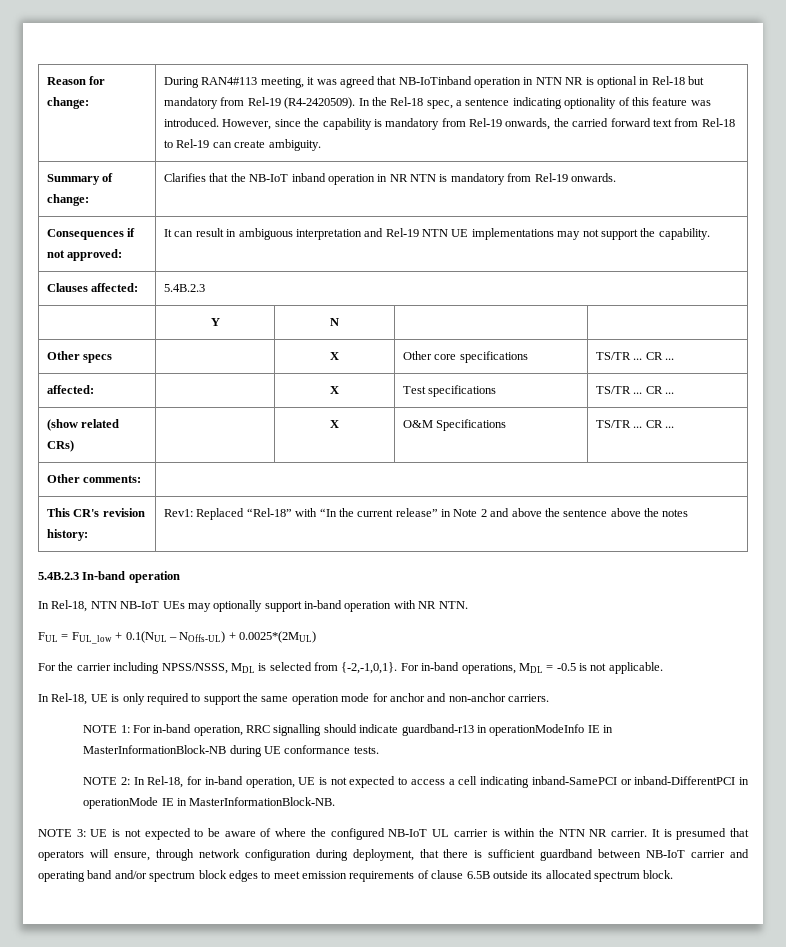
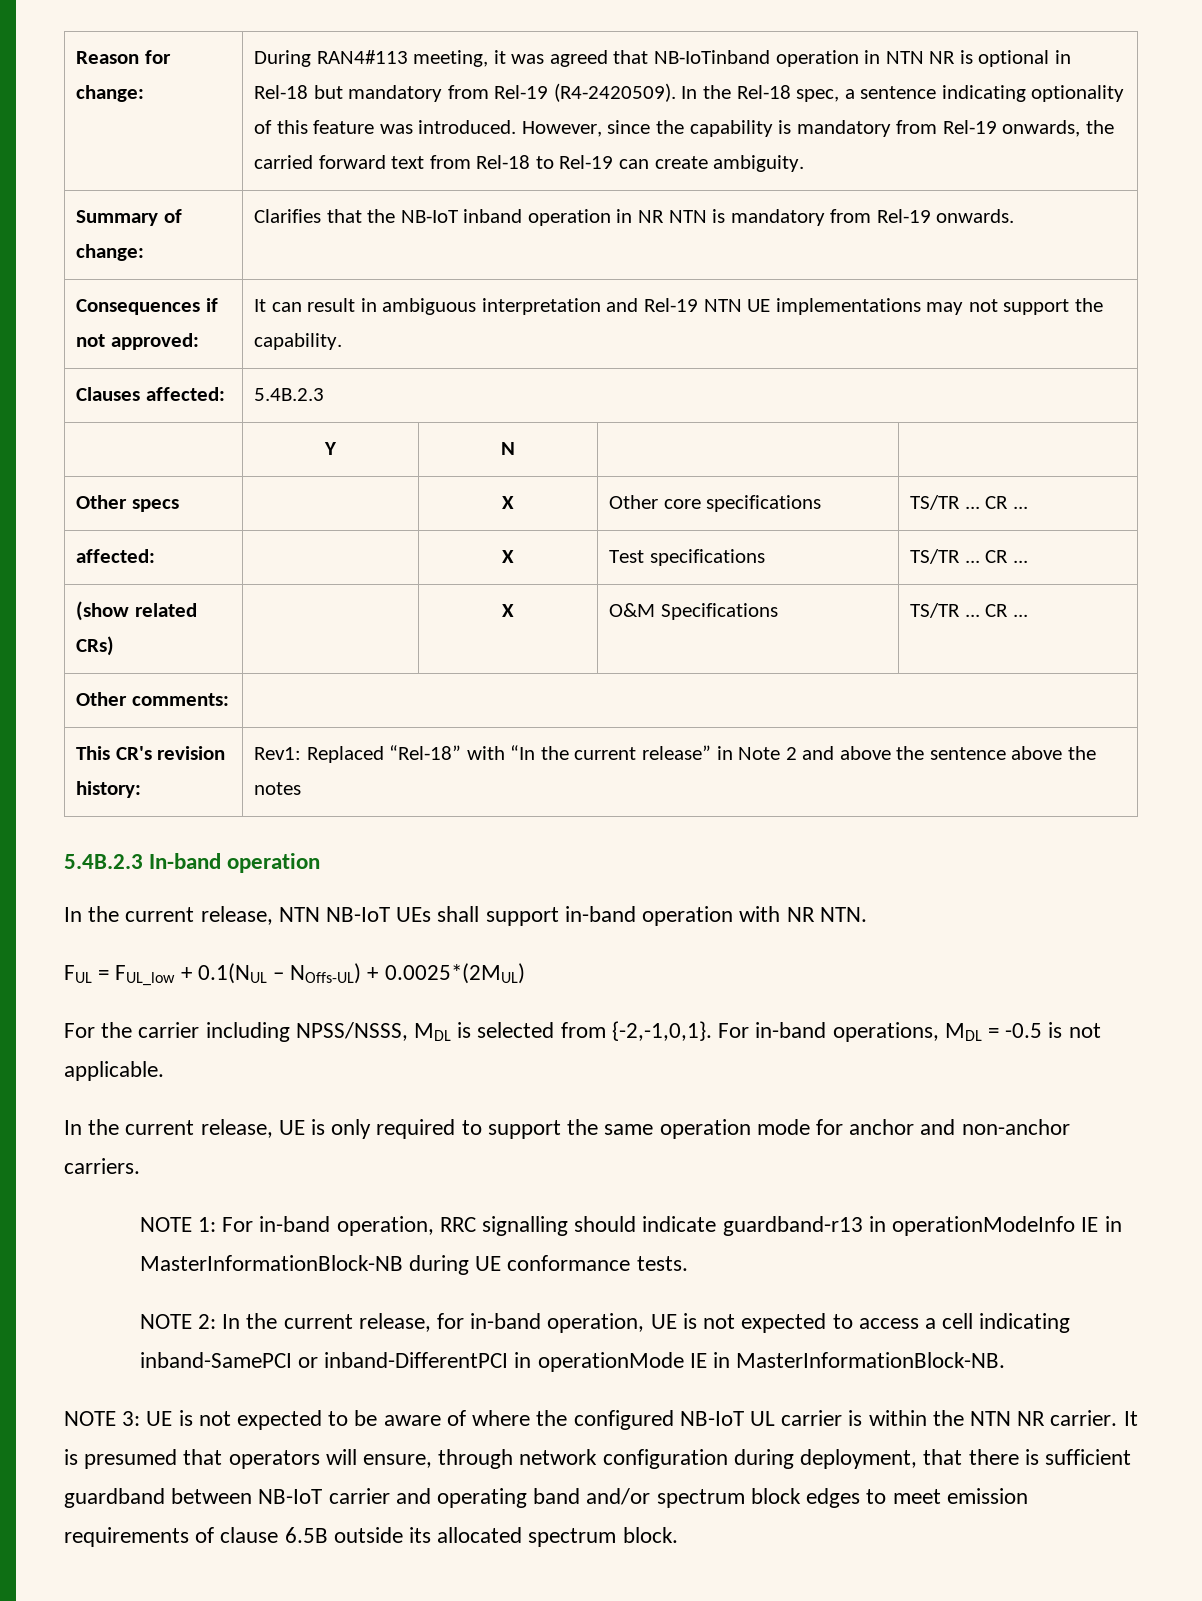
- In Rel-18, NTN NB-IoT UEs may optionally support in-band operation with NR NTN.
+ In the current release, NTN NB-IoT UEs shall support in-band operation with NR NTN.
- In Rel-18, UE is only required to support the same operation mode for anchor and non-anchor carriers.
+ In the current release, UE is only required to support the same operation mode for anchor and non-anchor carriers.
- NOTE 2: In Rel-18, for in-band operation, UE is not expected to access a cell indicating inband-SamePCI or inband-DifferentPCI in operationMode IE in MasterInformationBlock-NB.
+ NOTE 2: In the current release, for in-band operation, UE is not expected to access a cell indicating inband-SamePCI or inband-DifferentPCI in operationMode IE in MasterInformationBlock-NB.

